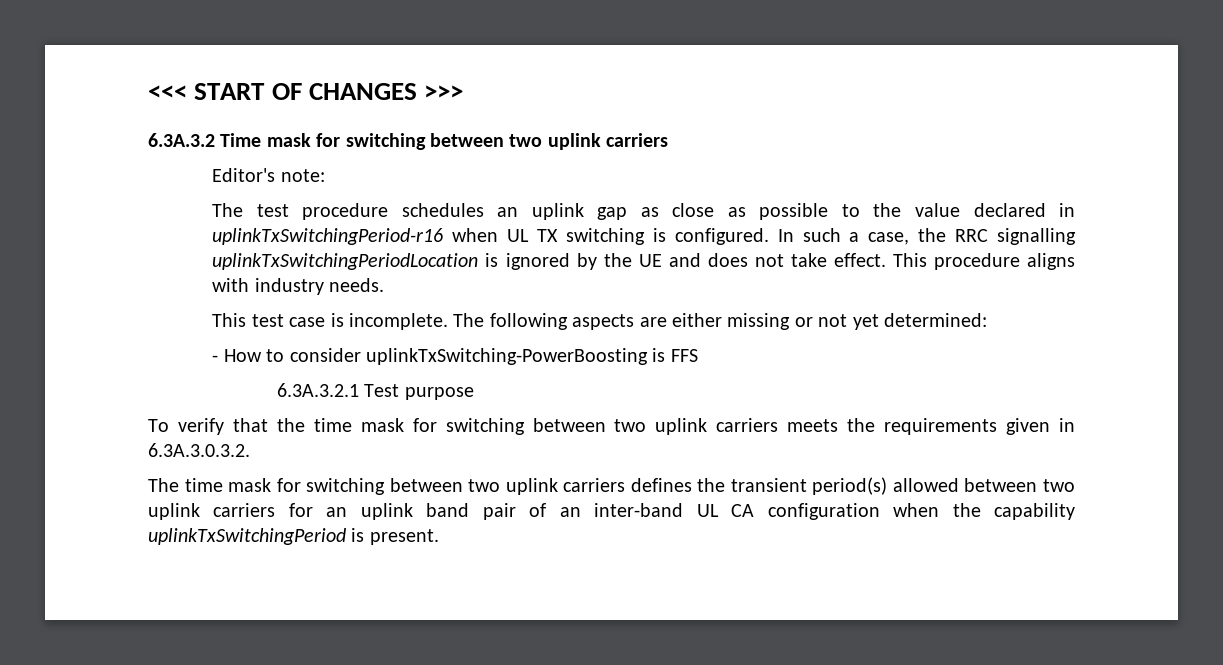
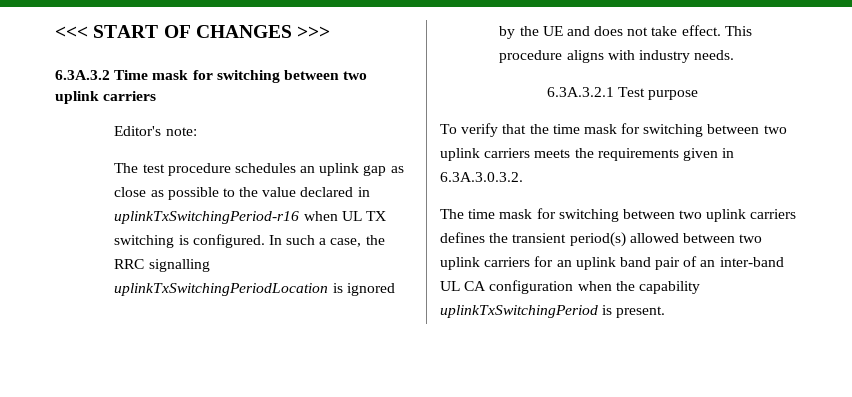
- This test case is incomplete. The following aspects are either missing or not yet determined:
- - How to consider uplinkTxSwitching-PowerBoosting is FFS

